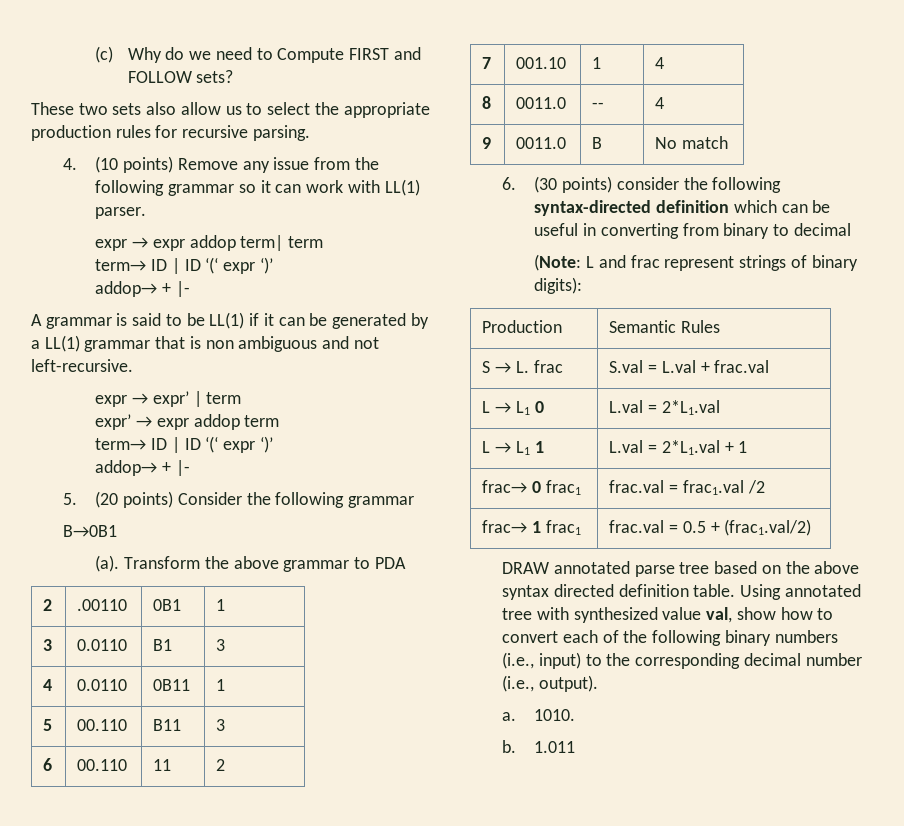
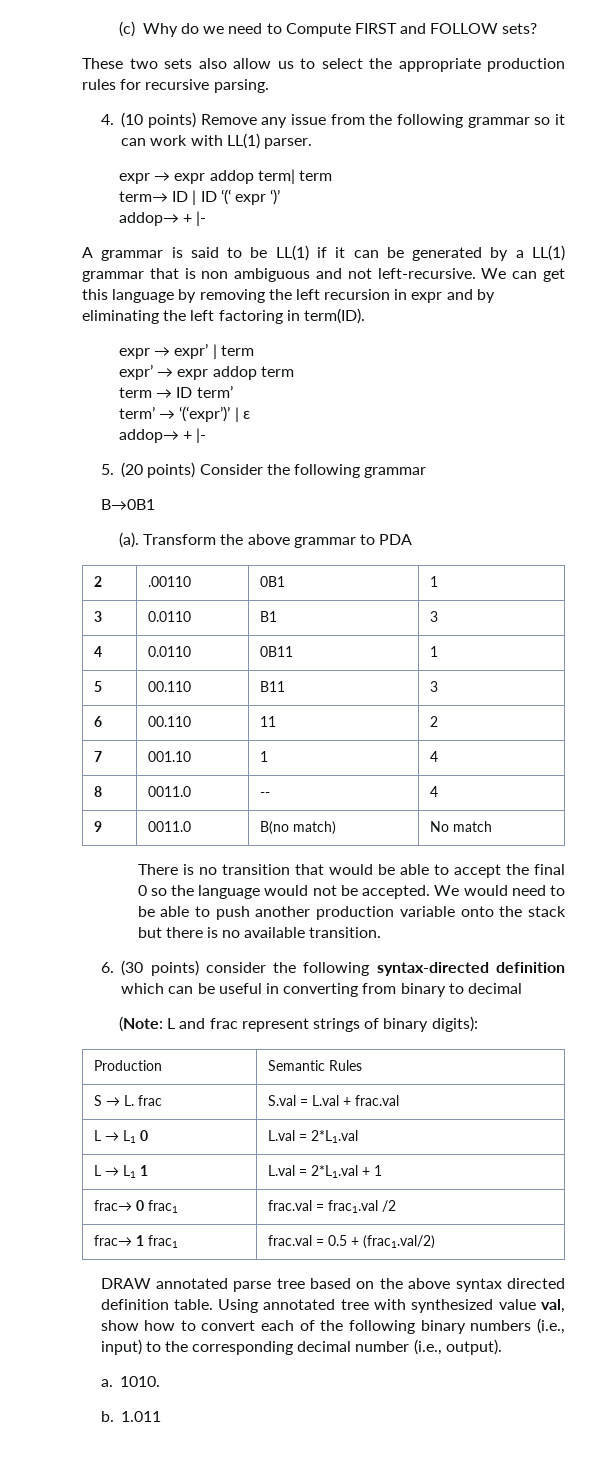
+ We can get this language by removing the left recursion in expr and by eliminating the left factoring in term(ID).
  expr’ → expr addop term
- term→ ID | ID ‘(‘ expr ‘)’
+ term → ID term’
+ term’ → ‘(‘expr’)’ | ԑ
- 9 | 0011.0 | B | No match
+ 9 | 0011.0 | B(no match) | No match
+ There is no transition that would be able to accept the final 0 so the language would not be accepted. We would need to be able to push another production variable onto the stack but there is no available transition.

